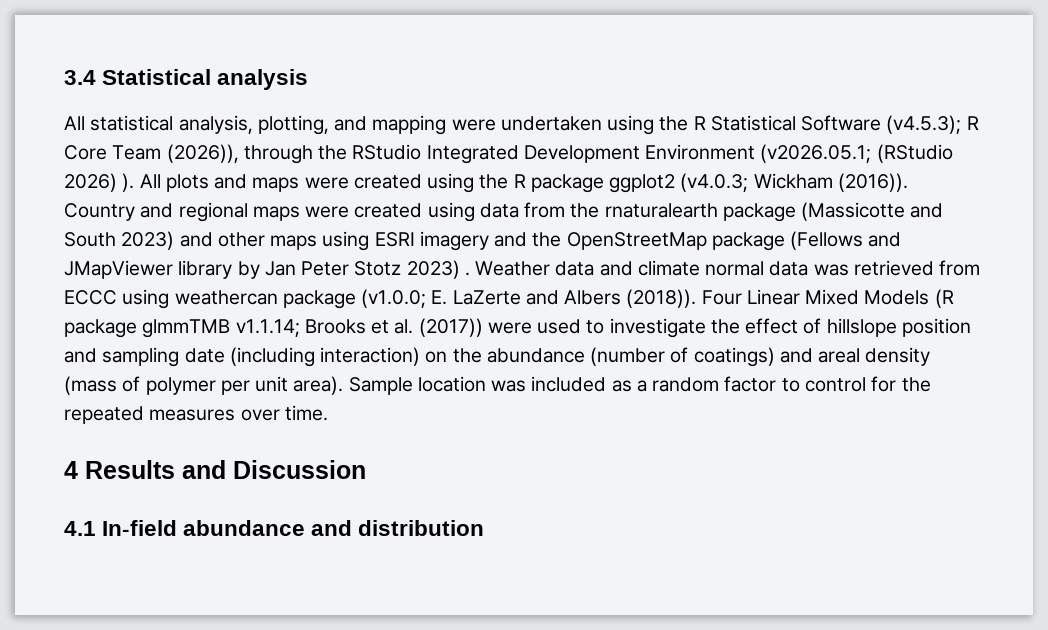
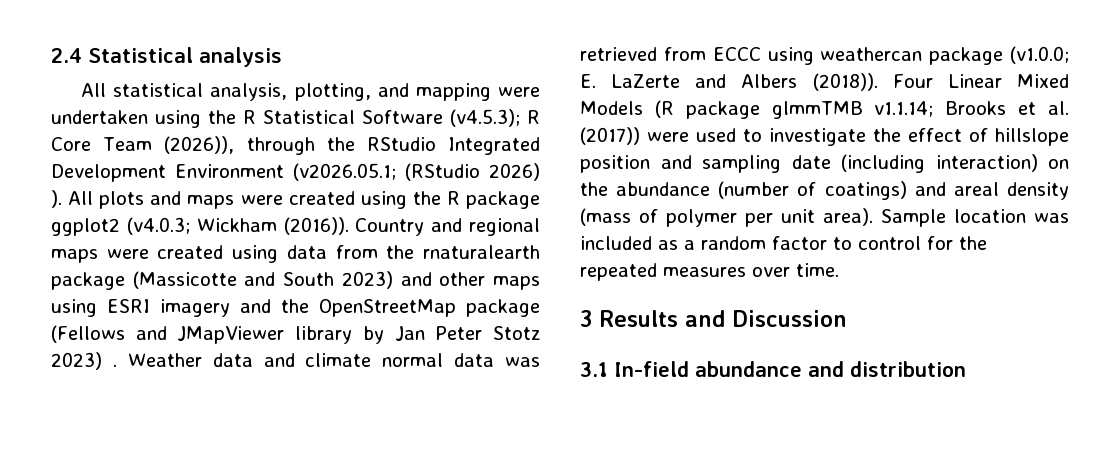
- 3.4 Statistical analysis
+ 2.4 Statistical analysis
- 4 Results and Discussion
+ 3 Results and Discussion
- 4.1 In-field abundance and distribution
+ 3.1 In-field abundance and distribution

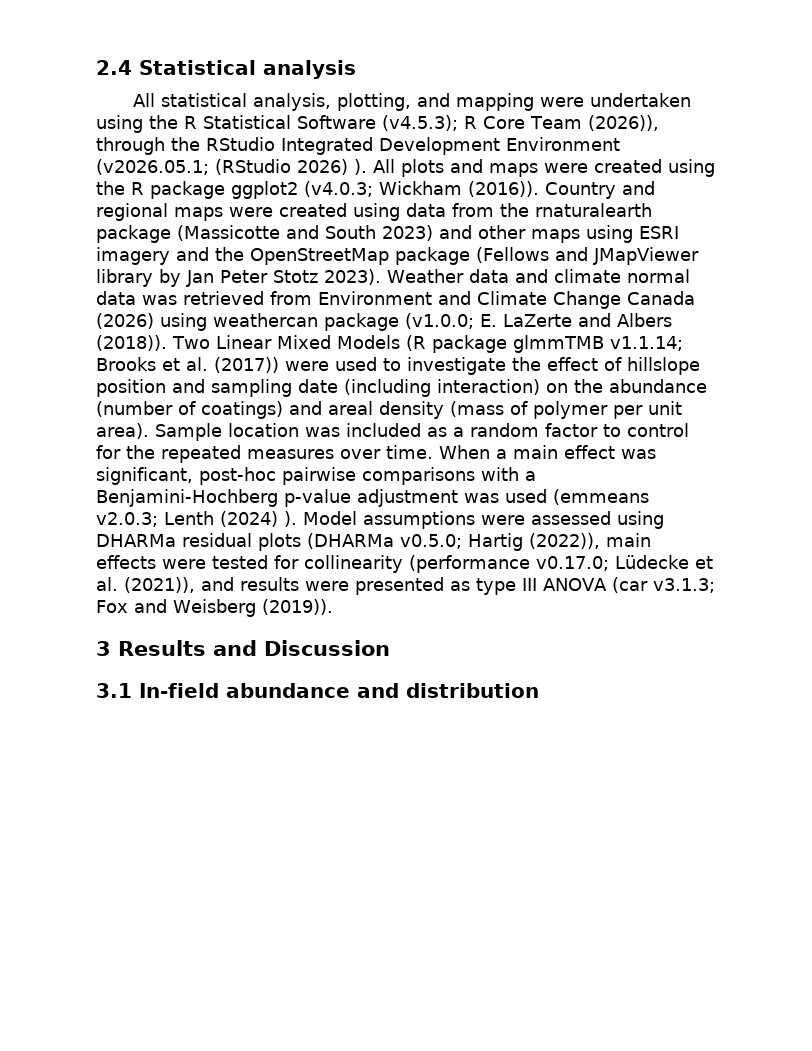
- Country and regional maps were created using data from the rnaturalearth package (Massicotte and South 2023) and other maps using ESRI imagery and the OpenStreetMap package (Fellows and JMapViewer library by Jan Peter Stotz 2023) .
+ Country and regional maps were created using data from the rnaturalearth package (Massicotte and South 2023) and other maps using ESRI imagery and the OpenStreetMap package (Fellows and JMapViewer library by Jan Peter Stotz 2023).
- Weather data and climate normal data was retrieved from ECCC using weathercan package (v1.0.0; E. LaZerte and Albers (2018)).
+ Weather data and climate normal data was retrieved from Environment and Climate Change Canada (2026) using weathercan package (v1.0.0; E. LaZerte and Albers (2018)).
- Four Linear Mixed Models (R package glmmTMB v1.1.14; Brooks et al. (2017)) were used to investigate the effect of hillslope position and sampling date (including interaction) on the abundance (number of coatings) and areal density (mass of polymer per unit area).
+ Two Linear Mixed Models (R package glmmTMB v1.1.14; Brooks et al. (2017)) were used to investigate the effect of hillslope position and sampling date (including interaction) on the abundance (number of coatings) and areal density (mass of polymer per unit area).
+ When a main effect was significant, post-hoc pairwise comparisons with a Benjamini-Hochberg p-value adjustment was used (emmeans v2.0.3; Lenth (2024) ). Model assumptions were assessed using DHARMa residual plots (DHARMa v0.5.0; Hartig (2022)), main effects were tested for collinearity (performance v0.17.0; Lüdecke et al. (2021)), and results were presented as type III ANOVA (car v3.1.3; Fox and Weisberg (2019)).

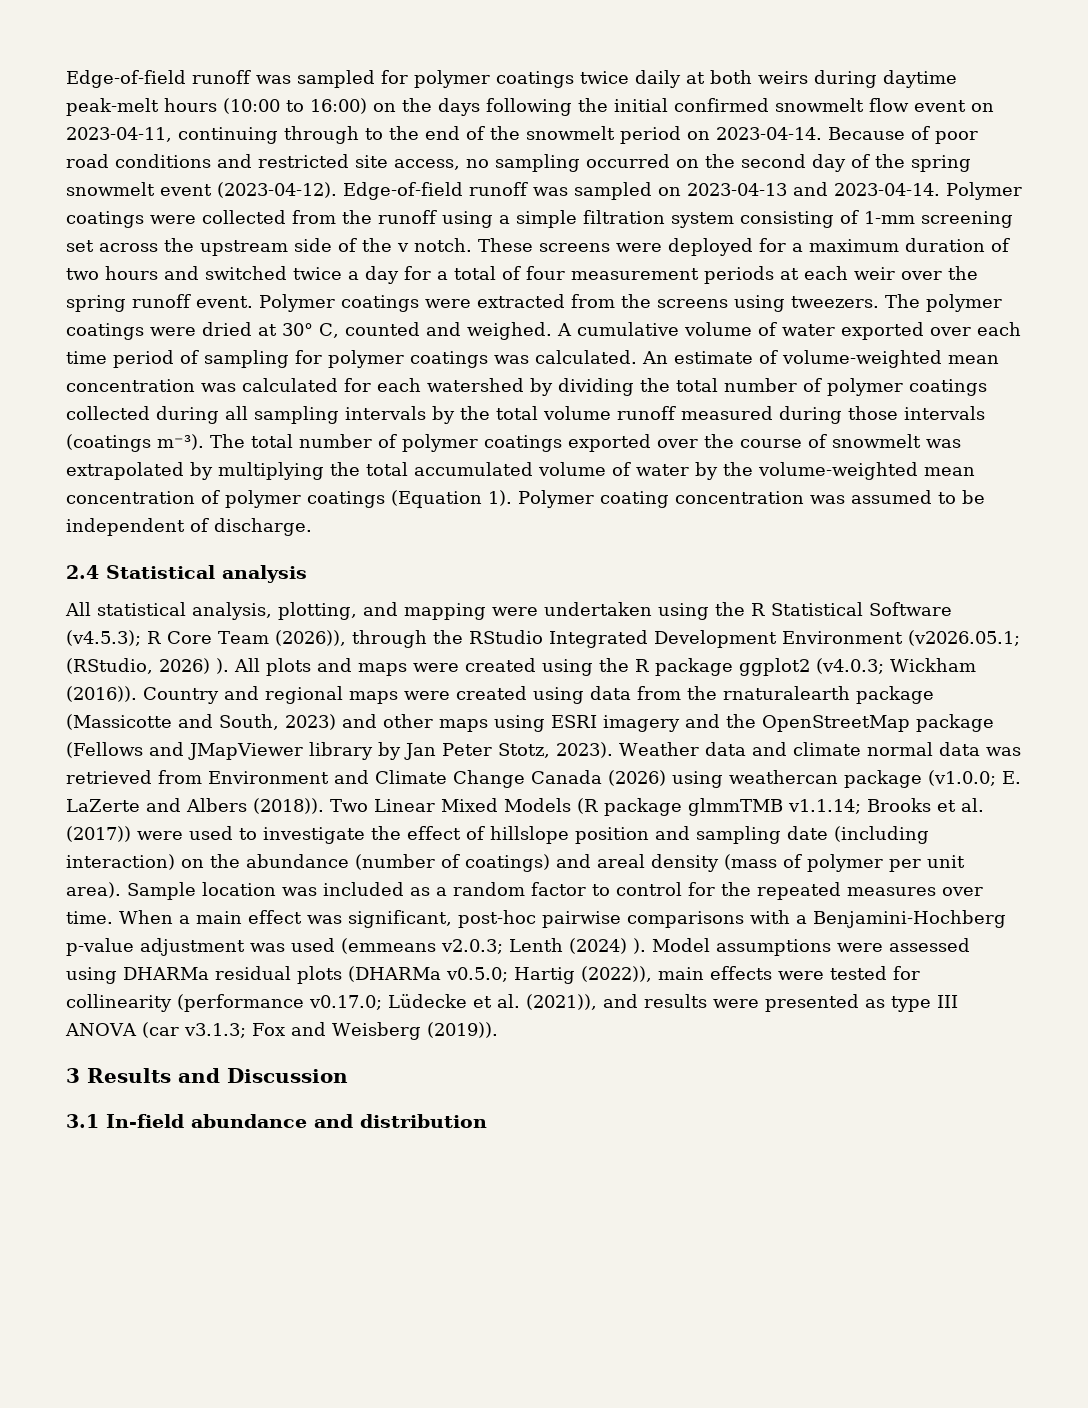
+ Edge-of-field runoff was sampled for polymer coatings twice daily at both weirs during daytime peak-melt hours (10:00 to 16:00) on the days following the initial confirmed snowmelt flow event on 2023-04-11, continuing through to the end of the snowmelt period on 2023-04-14. Because of poor road conditions and restricted site access, no sampling occurred on the second day of the spring snowmelt event (2023-04-12). Edge-of-field runoff was sampled on 2023-04-13 and 2023-04-14. Polymer coatings were collected from the runoff using a simple filtration system consisting of 1-mm screening set across the upstream side of the v notch. These screens were deployed for a maximum duration of two hours and switched twice a day for a total of four measurement periods at each weir over the spring runoff event. Polymer coatings were extracted from the screens using tweezers. The polymer coatings were dried at 30° C, counted and weighed. A cumulative volume of water exported over each time period of sampling for polymer coatings was calculated. An estimate of volume-weighted mean concentration was calculated for each watershed by dividing the total number of polymer coatings collected during all sampling intervals by the total volume runoff measured during those intervals (coatings m⁻³). The total number of polymer coatings exported over the course of snowmelt was extrapolated by multiplying the total accumulated volume of water by the volume-weighted mean concentration of polymer coatings (Equation 1). Polymer coating concentration was assumed to be independent of discharge.
- All statistical analysis, plotting, and mapping were undertaken using the R Statistical Software (v4.5.3); R Core Team (2026)), through the RStudio Integrated Development Environment (v2026.05.1; (RStudio 2026) ).
+ All statistical analysis, plotting, and mapping were undertaken using the R Statistical Software (v4.5.3); R Core Team (2026)), through the RStudio Integrated Development Environment (v2026.05.1; (RStudio, 2026) ).
- Country and regional maps were created using data from the rnaturalearth package (Massicotte and South 2023) and other maps using ESRI imagery and the OpenStreetMap package (Fellows and JMapViewer library by Jan Peter Stotz 2023).
+ Country and regional maps were created using data from the rnaturalearth package (Massicotte and South, 2023) and other maps using ESRI imagery and the OpenStreetMap package (Fellows and JMapViewer library by Jan Peter Stotz, 2023).

